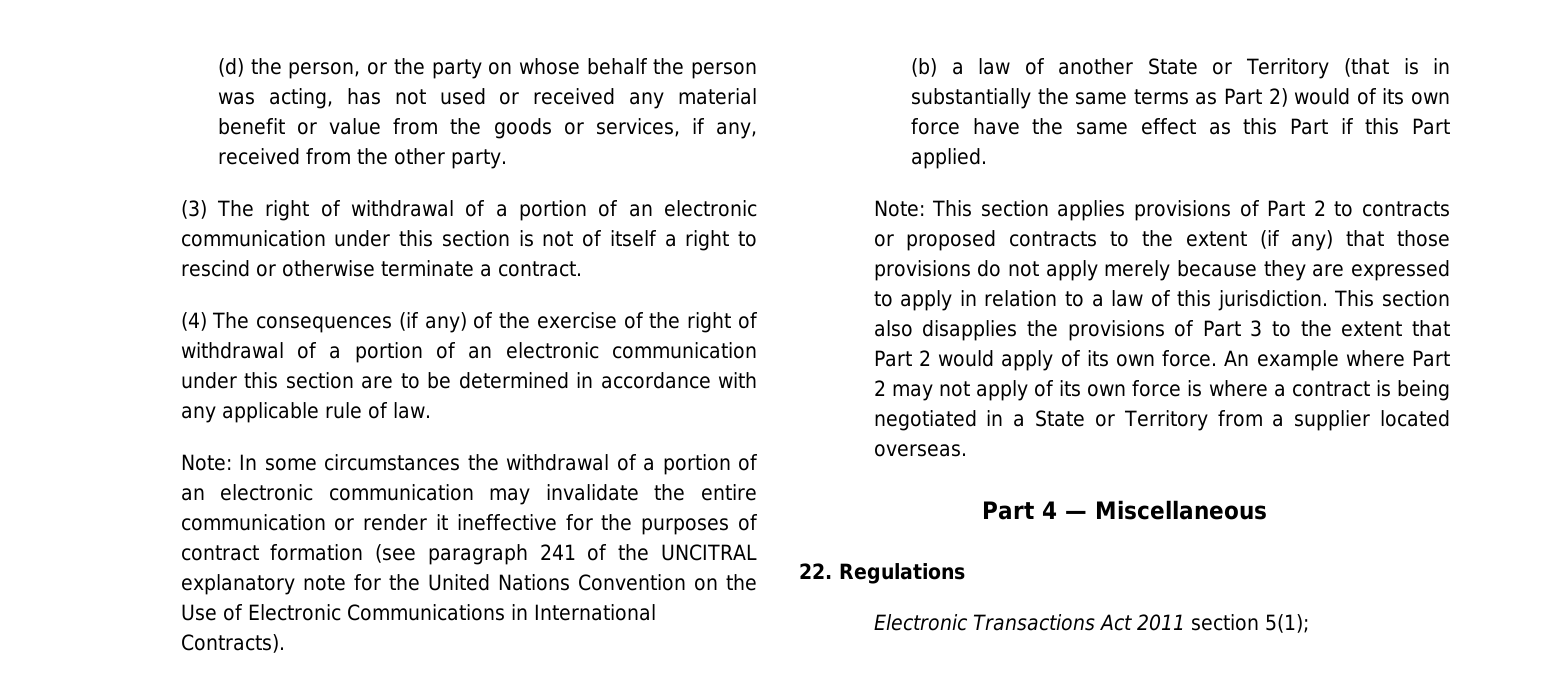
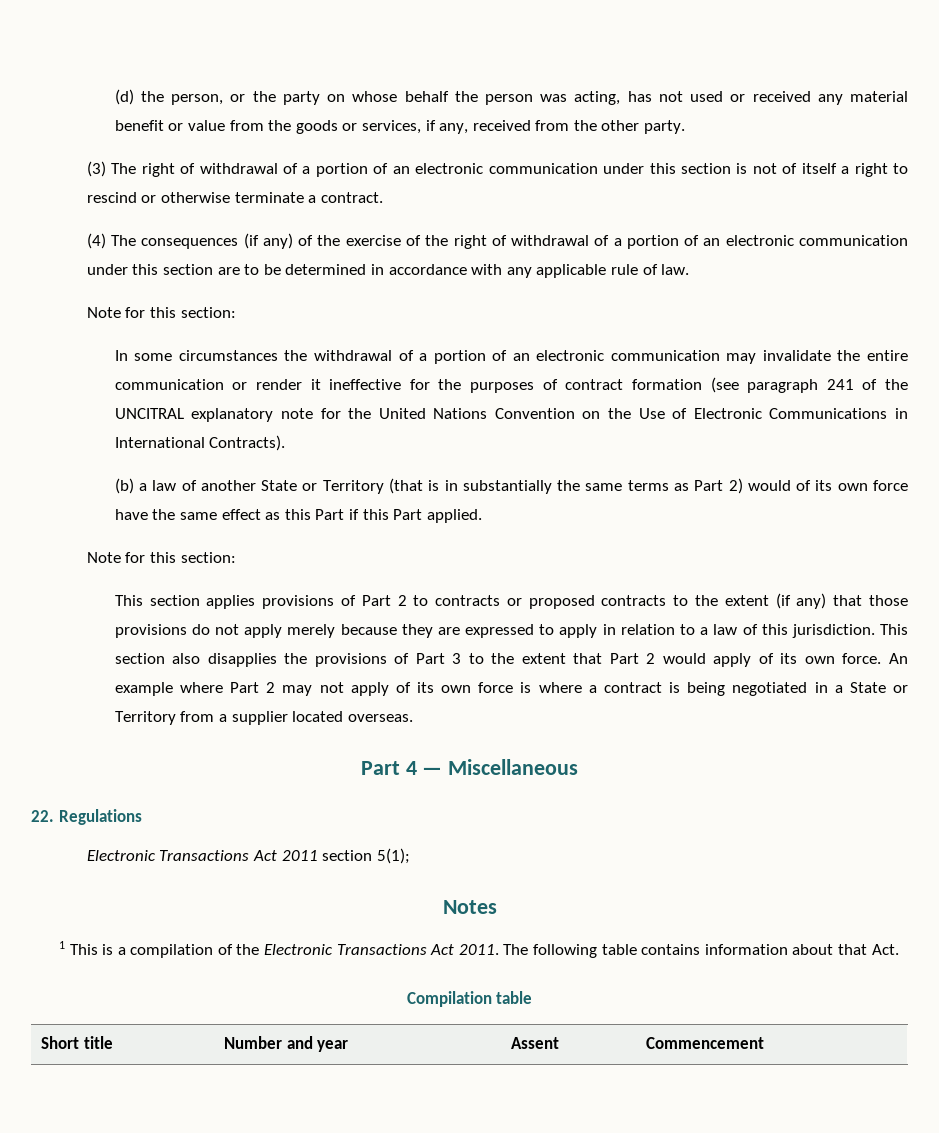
  (4) The consequences (if any) of the exercise of the right of withdrawal of a portion of an electronic communication under this section are to be determined in accordance with any applicable rule of law.
- Note: In some circumstances the withdrawal of a portion of an electronic communication may invalidate the entire communication or render it ineffective for the purposes of contract formation (see paragraph 241 of the UNCITRAL explanatory note for the United Nations Convention on the Use of Electronic Communications in International Contracts).
+ Note for this section:
+ In some circumstances the withdrawal of a portion of an electronic communication may invalidate the entire communication or render it ineffective for the purposes of contract formation (see paragraph 241 of the UNCITRAL explanatory note for the United Nations Convention on the Use of Electronic Communications in International Contracts).
  (b) a law of another State or Territory (that is in substantially the same terms as Part 2) would of its own force have the same effect as this Part if this Part applied.
- Note: This section applies provisions of Part 2 to contracts or proposed contracts to the extent (if any) that those provisions do not apply merely because they are expressed to apply in relation to a law of this jurisdiction.
+ Note for this section:
+ This section applies provisions of Part 2 to contracts or proposed contracts to the extent (if any) that those provisions do not apply merely because they are expressed to apply in relation to a law of this jurisdiction.
+ Notes
+ 1 This is a compilation of the Electronic Transactions Act 2011. The following table contains information about that Act.
+ Compilation table
+ Short title | Number and year | Assent | Commencement

